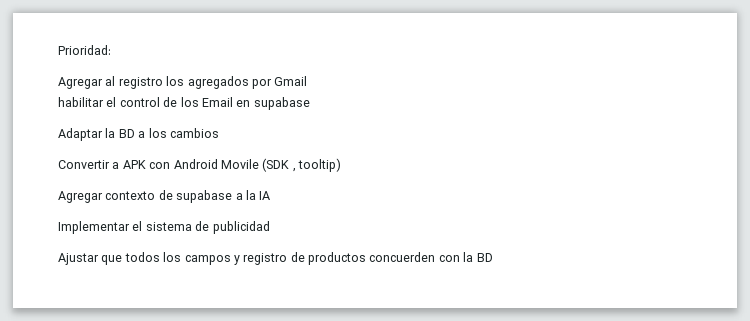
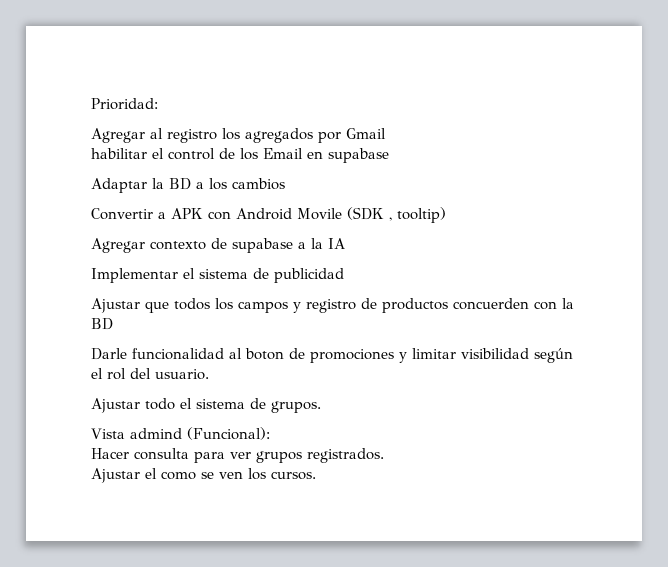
+ Darle funcionalidad al boton de promociones y limitar visibilidad según el rol del usuario.
+ Ajustar todo el sistema de grupos.
+ Vista admind (Funcional):
+ Hacer consulta para ver grupos registrados.
+ Ajustar el como se ven los cursos.

